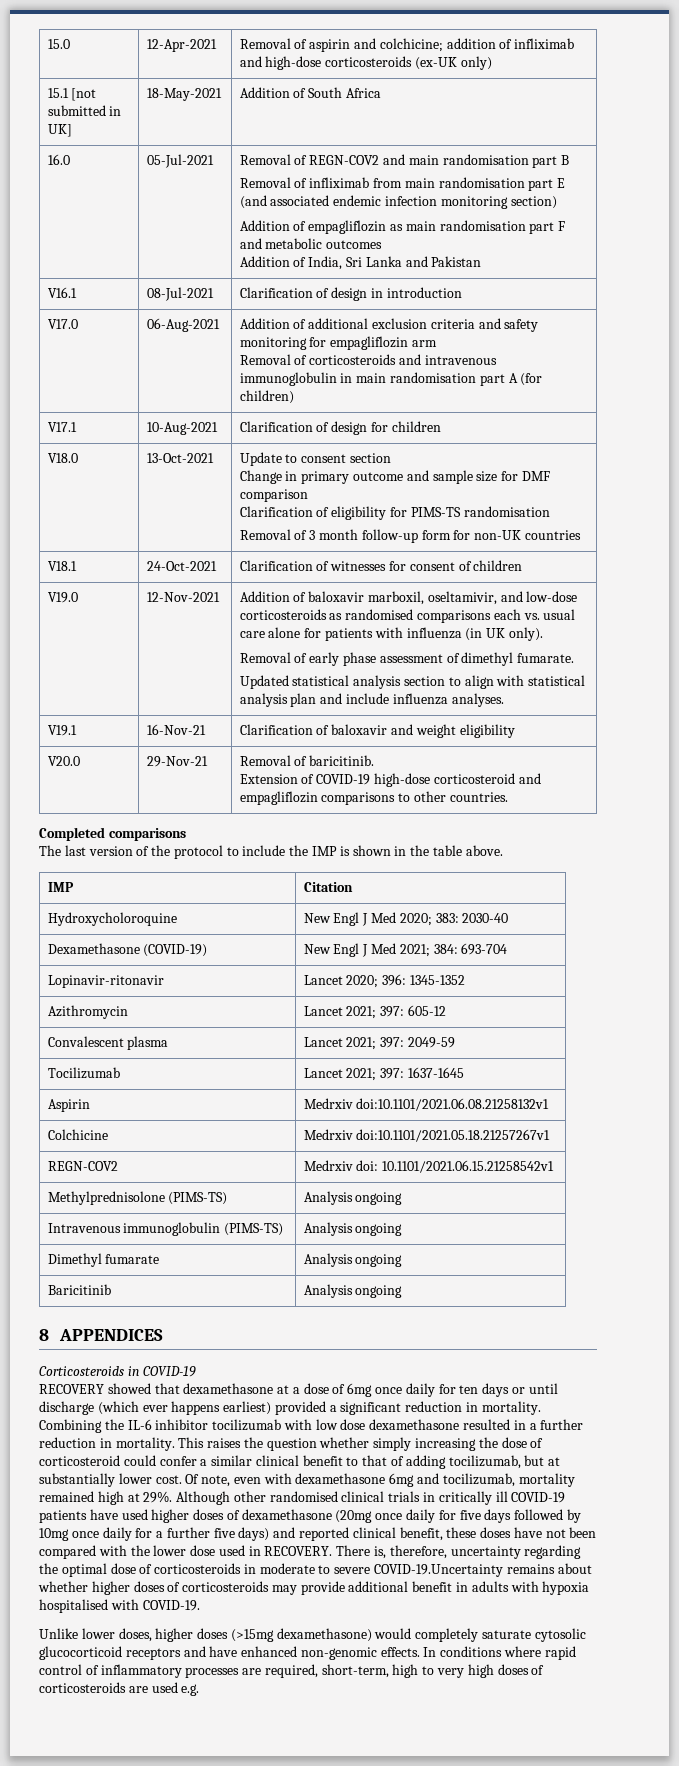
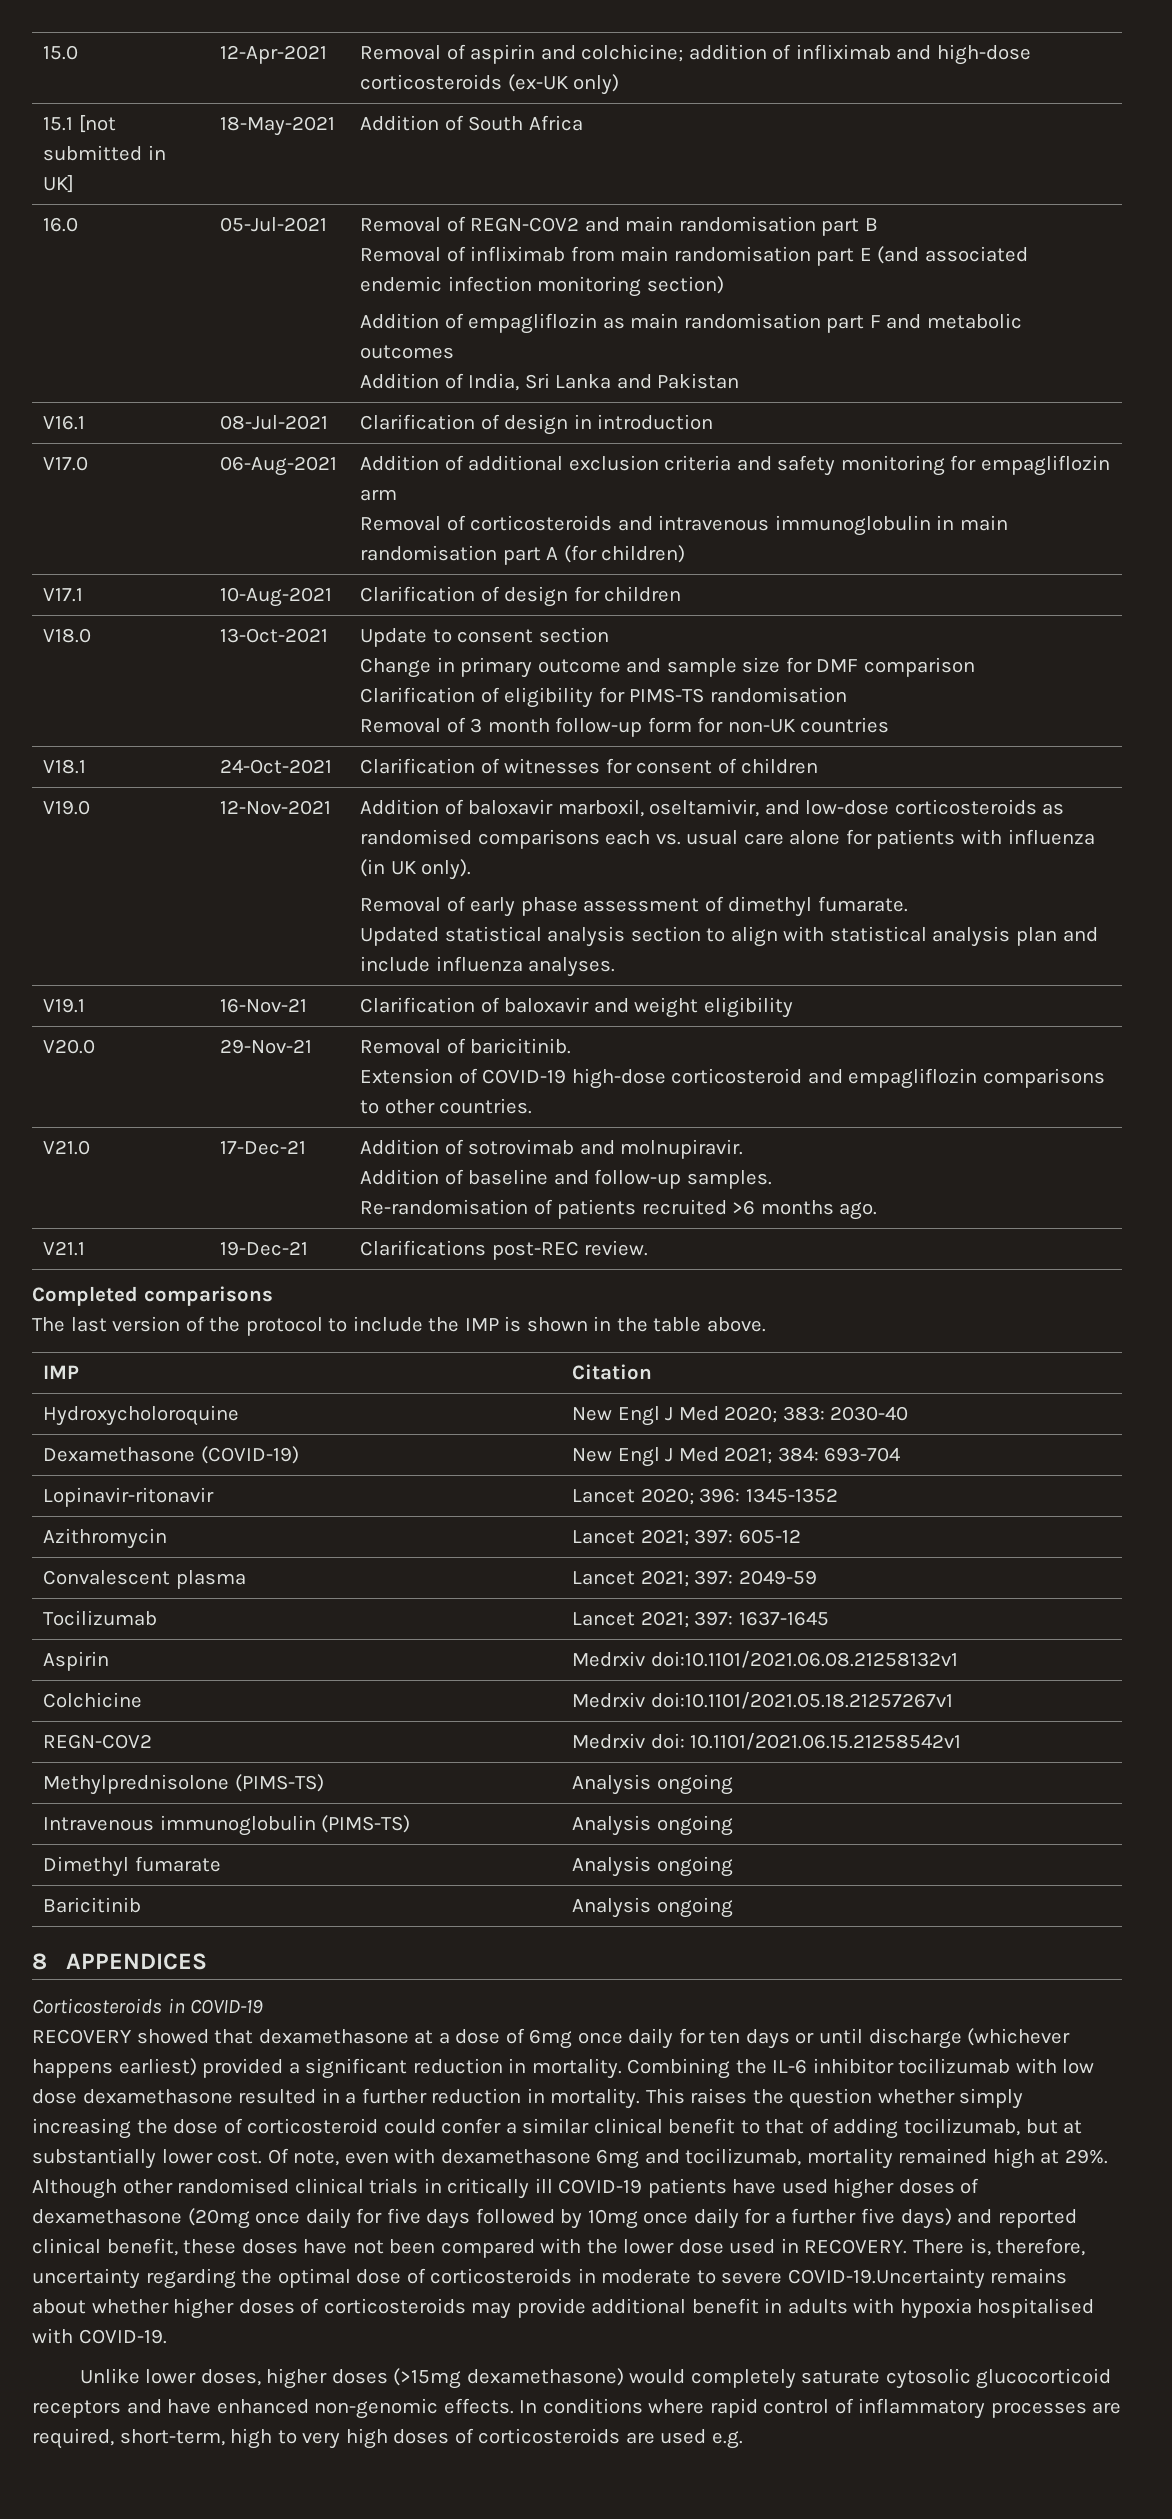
+ V21.0 | 17-Dec-21 | Addition of sotrovimab and molnupiravir.
+ Addition of baseline and follow-up samples.
+ Re-randomisation of patients recruited >6 months ago.
+ V21.1 | 19-Dec-21 | Clarifications post-REC review.
- RECOVERY showed that dexamethasone at a dose of 6mg once daily for ten days or until discharge (which ever happens earliest) provided a significant reduction in mortality.
+ RECOVERY showed that dexamethasone at a dose of 6mg once daily for ten days or until discharge (whichever happens earliest) provided a significant reduction in mortality.

